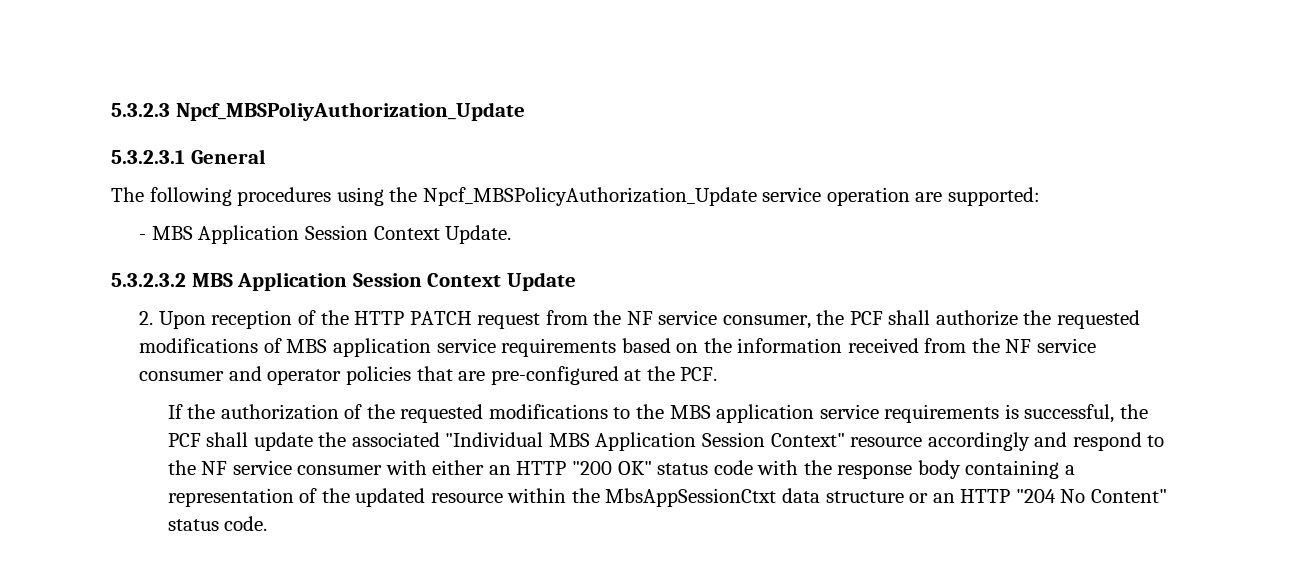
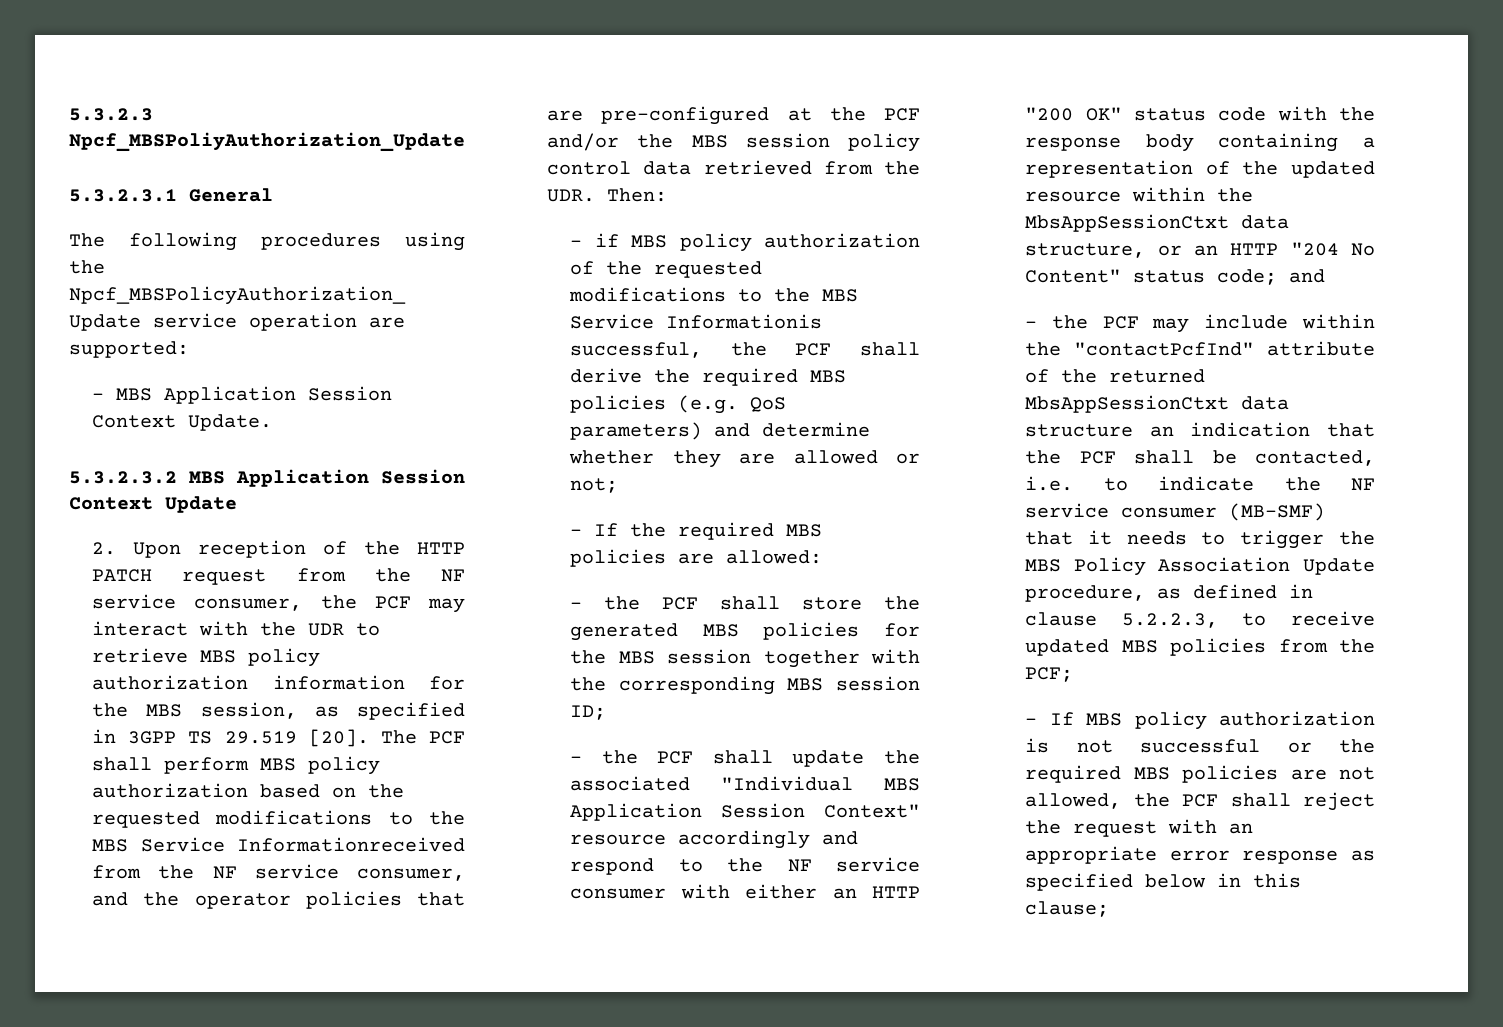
- 2. Upon reception of the HTTP PATCH request from the NF service consumer, the PCF shall authorize the requested modifications of MBS application service requirements based on the information received from the NF service consumer and operator policies that are pre-configured at the PCF.
- If the authorization of the requested modifications to the MBS application service requirements is successful, the PCF shall update the associated "Individual MBS Application Session Context" resource accordingly and respond to the NF service consumer with either an HTTP "200 OK" status code with the response body containing a representation of the updated resource within the MbsAppSessionCtxt data structure or an HTTP "204 No Content" status code.
+ 2. Upon reception of the HTTP PATCH request from the NF service consumer, the PCF may interact with the UDR to retrieve MBS policy authorization information for the MBS session, as specified in 3GPP TS 29.519 [20]. The PCF shall perform MBS policy authorization based on the requested modifications to the MBS Service Informationreceived from the NF service consumer, and the operator policies that are pre-configured at the PCF and/or the MBS session policy control data retrieved from the UDR. Then:
+ - if MBS policy authorization of the requested modifications to the MBS Service Informationis successful, the PCF shall derive the required MBS policies (e.g. QoS parameters) and determine whether they are allowed or not;
+ - If the required MBS policies are allowed:
+ - the PCF shall store the generated MBS policies for the MBS session together with the corresponding MBS session ID;
+ - the PCF shall update the associated "Individual MBS Application Session Context" resource accordingly and respond to the NF service consumer with either an HTTP "200 OK" status code with the response body containing a representation of the updated resource within the MbsAppSessionCtxt data structure, or an HTTP "204 No Content" status code; and
+ - the PCF may include within the "contactPcfInd" attribute of the returned MbsAppSessionCtxt data structure an indication that the PCF shall be contacted, i.e. to indicate the NF service consumer (MB-SMF) that it needs to trigger the MBS Policy Association Update procedure, as defined in clause 5.2.2.3, to receive updated MBS policies from the PCF;
+ - If MBS policy authorization is not successful or the required MBS policies are not allowed, the PCF shall reject the request with an appropriate error response as specified below in this clause;

